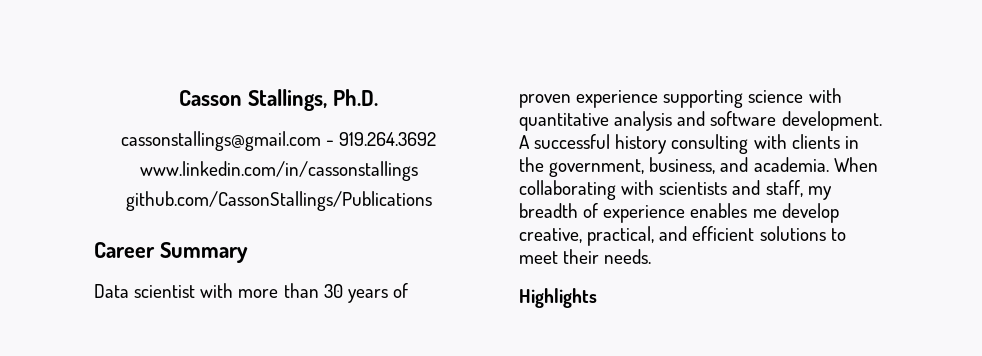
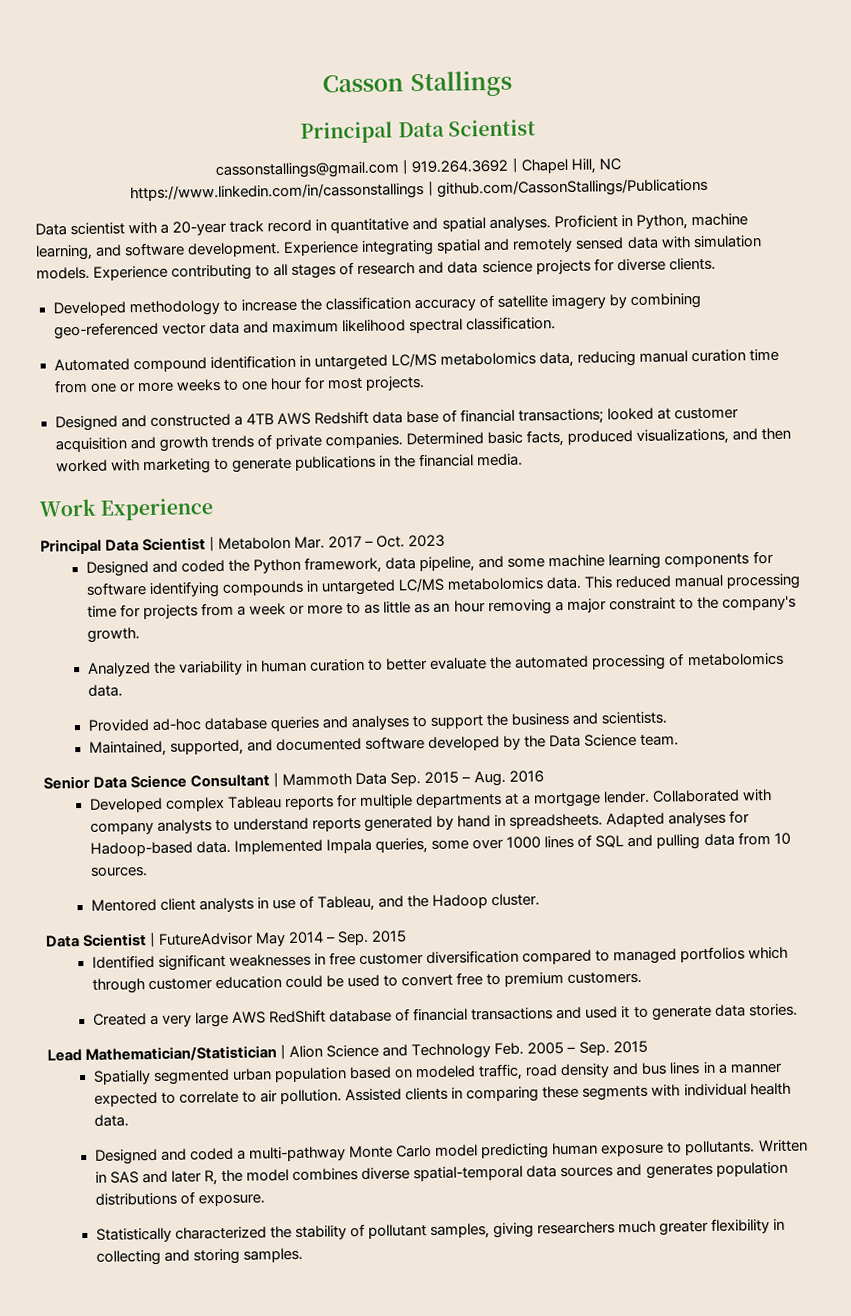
- Casson Stallings, Ph.D.
+ Casson Stallings
+ Principal Data Scientist
- cassonstallings@gmail.com - 919.264.3692
- www.linkedin.com/in/cassonstallings
- github.com/CassonStallings/Publications
+ cassonstallings@gmail.com | 919.264.3692 | Chapel Hill, NC
+ https://www.linkedin.com/in/cassonstallings | github.com/CassonStallings/Publications
- Career Summary
- Data scientist with more than 30 years of proven experience supporting science with quantitative analysis and software development. A successful history consulting with clients in the government, business, and academia. When collaborating with scientists and staff, my breadth of experience enables me develop creative, practical, and efficient solutions to meet their needs.
- Highlights
+ Data scientist with a 20-year track record in quantitative and spatial analyses. Proficient in Python, machine learning, and software development. Experience integrating spatial and remotely sensed data with simulation models. Experience contributing to all stages of research and data science projects for diverse clients.
+ Developed methodology to increase the classification accuracy of satellite imagery by combining geo-referenced vector data and maximum likelihood spectral classification.
+ Automated compound identification in untargeted LC/MS metabolomics data, reducing manual curation time from one or more weeks to one hour for most projects.
+ Designed and constructed a 4TB AWS Redshift data base of financial transactions; looked at customer acquisition and growth trends of private companies. Determined basic facts, produced visualizations, and then worked with marketing to generate publications in the financial media.
+ Work Experience
+ Principal Data Scientist | Metabolon Mar. 2017 – Oct. 2023
+ Designed and coded the Python framework, data pipeline, and some machine learning components for software identifying compounds in untargeted LC/MS metabolomics data. This reduced manual processing time for projects from a week or more to as little as an hour removing a major constraint to the company's growth.
+ Analyzed the variability in human curation to better evaluate the automated processing of metabolomics data.
+ Provided ad-hoc database queries and analyses to support the business and scientists.
+ Maintained, supported, and documented software developed by the Data Science team.
+ Senior Data Science Consultant | Mammoth Data Sep. 2015 – Aug. 2016
+ Developed complex Tableau reports for multiple departments at a mortgage lender. Collaborated with company analysts to understand reports generated by hand in spreadsheets. Adapted analyses for Hadoop-based data. Implemented Impala queries, some over 1000 lines of SQL and pulling data from 10 sources.
+ Mentored client analysts in use of Tableau, and the Hadoop cluster.
+ Data Scientist | FutureAdvisor May 2014 – Sep. 2015
+ Identified significant weaknesses in free customer diversification compared to managed portfolios which through customer education could be used to convert free to premium customers.
+ Created a very large AWS RedShift database of financial transactions and used it to generate data stories.
+ Lead Mathematician/Statistician | Alion Science and Technology Feb. 2005 – Sep. 2015
+ Spatially segmented urban population based on modeled traffic, road density and bus lines in a manner expected to correlate to air pollution. Assisted clients in comparing these segments with individual health data.
+ Designed and coded a multi-pathway Monte Carlo model predicting human exposure to pollutants. Written in SAS and later R, the model combines diverse spatial-temporal data sources and generates population distributions of exposure.
+ Statistically characterized the stability of pollutant samples, giving researchers much greater flexibility in collecting and storing samples.

